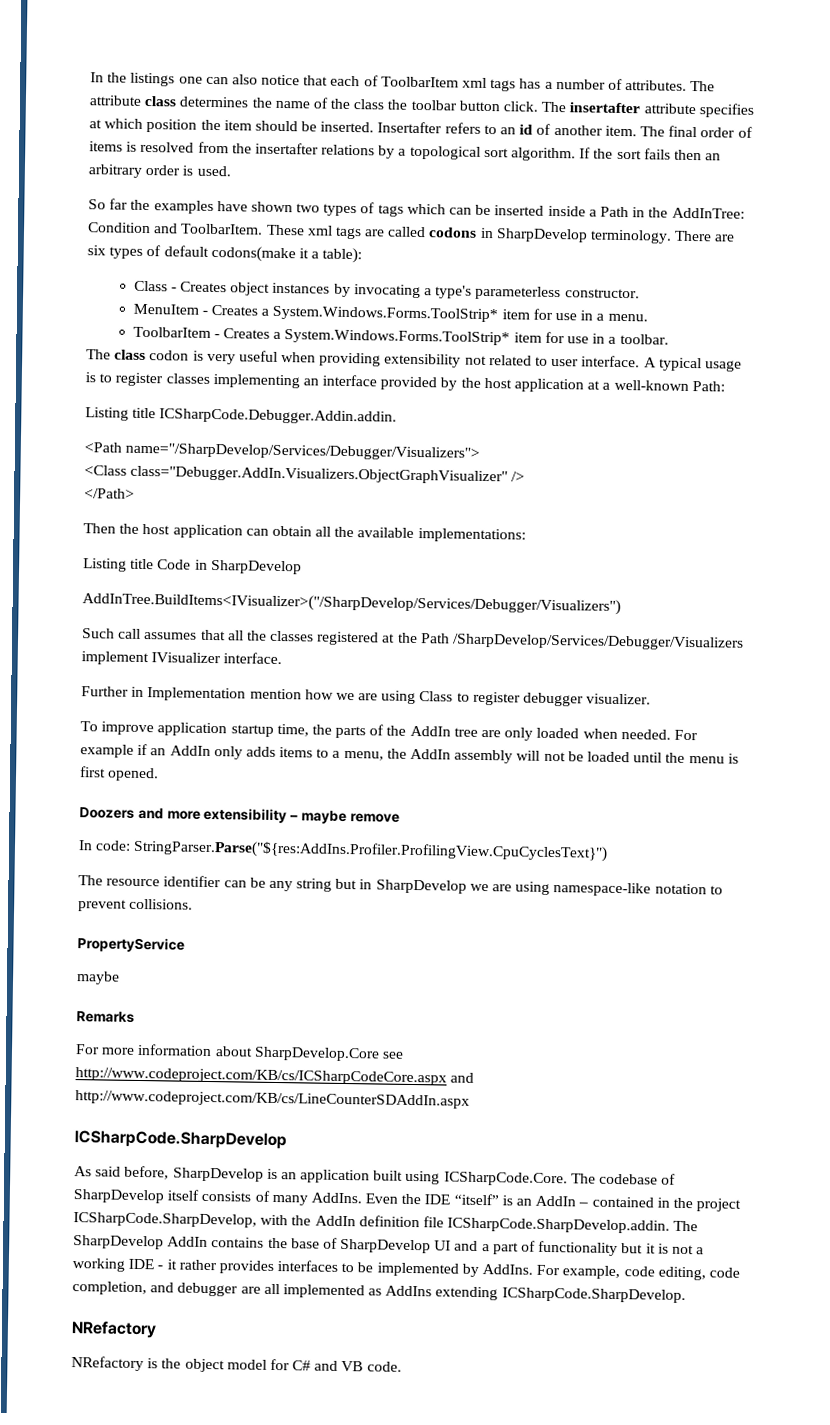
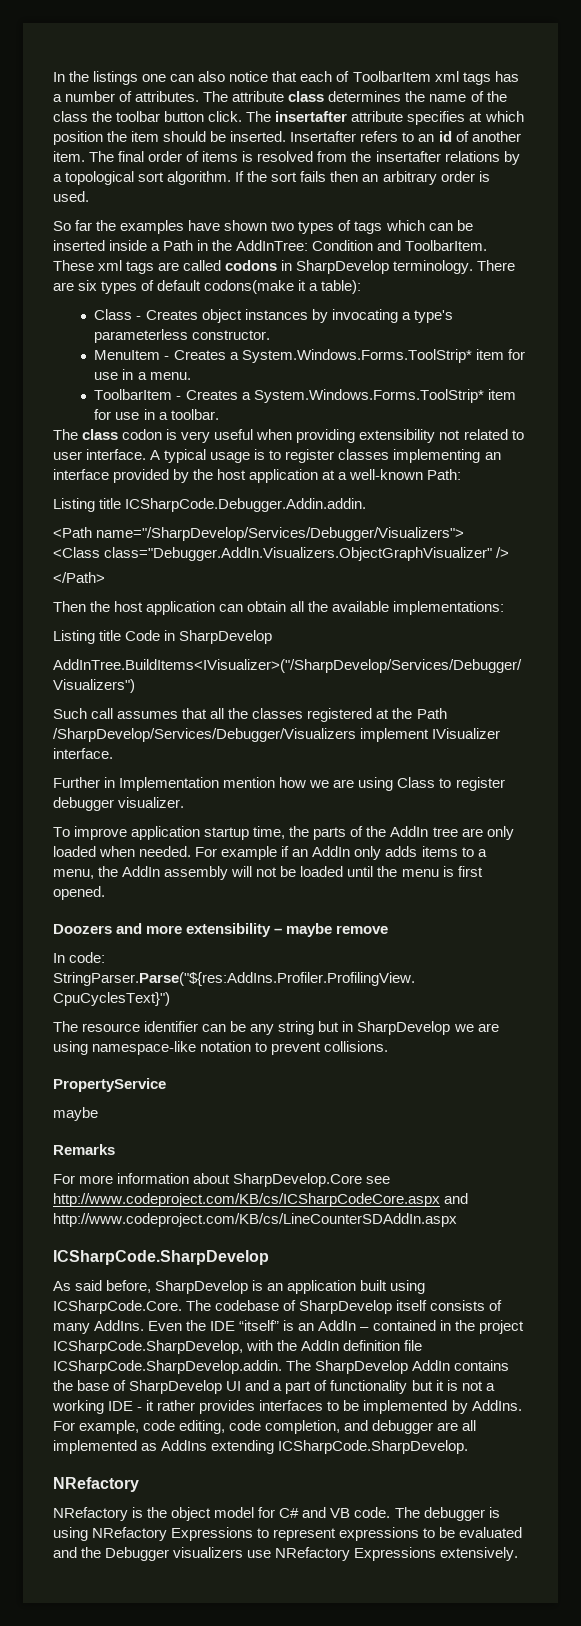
+ The debugger is using NRefactory Expressions to represent expressions to be evaluated and the Debugger visualizers use NRefactory Expressions extensively.

